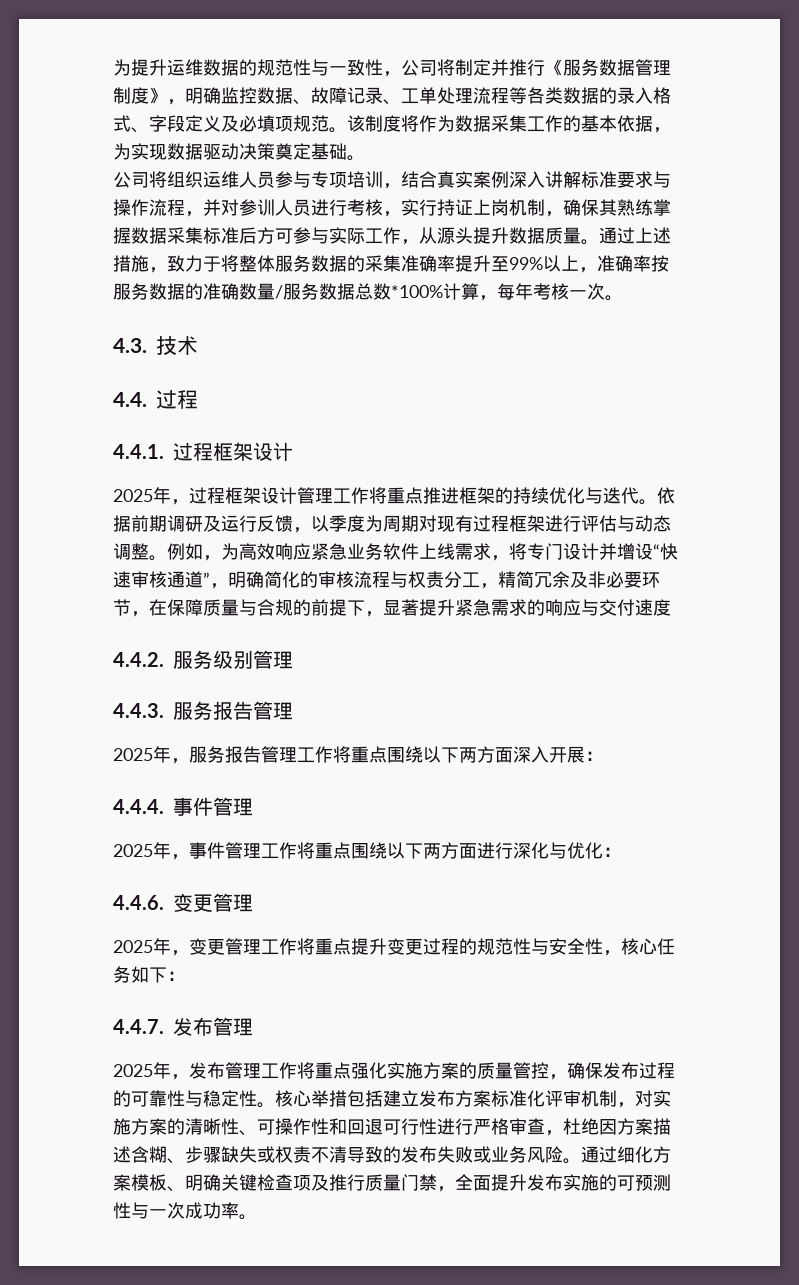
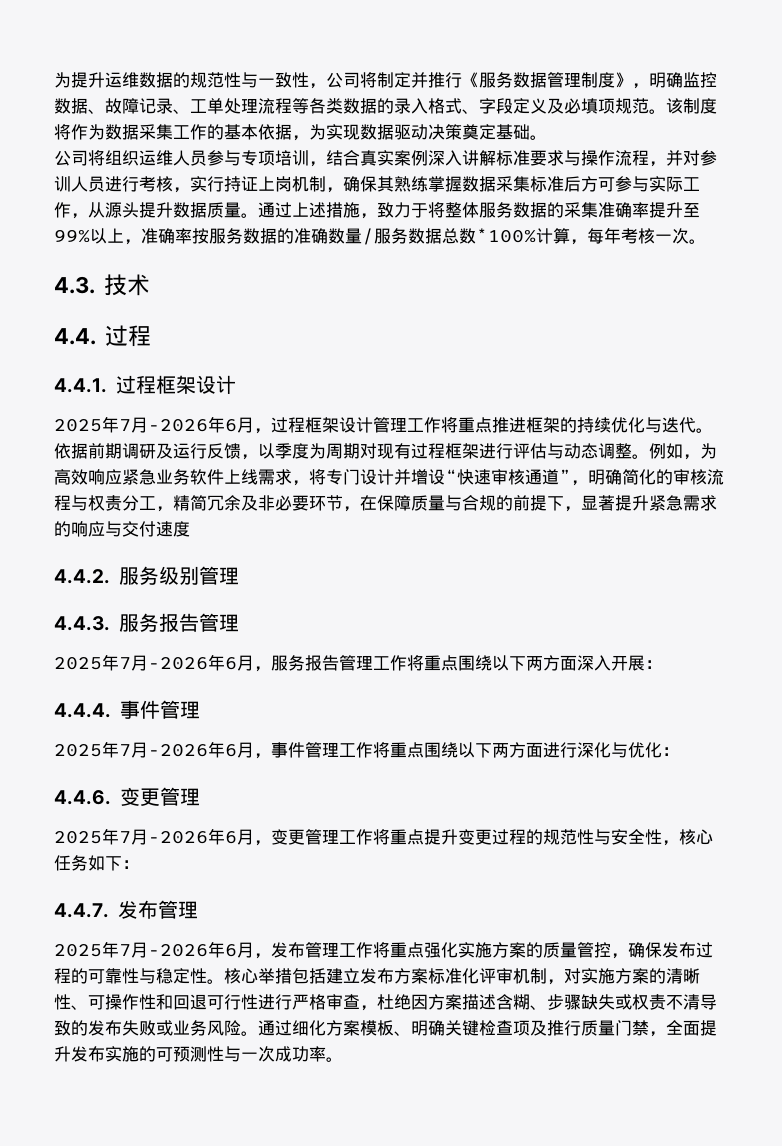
- 2025年，过程框架设计管理工作将重点推进框架的持续优化与迭代。
+ 2025年7月-2026年6月，过程框架设计管理工作将重点推进框架的持续优化与迭代。
- 2025年，服务报告管理工作将重点围绕以下两方面深入开展：
+ 2025年7月-2026年6月，服务报告管理工作将重点围绕以下两方面深入开展：
- 2025年，事件管理工作将重点围绕以下两方面进行深化与优化：
+ 2025年7月-2026年6月，事件管理工作将重点围绕以下两方面进行深化与优化：
- 2025年，变更管理工作将重点提升变更过程的规范性与安全性，核心任务如下：
+ 2025年7月-2026年6月，变更管理工作将重点提升变更过程的规范性与安全性，核心任务如下：
- 2025年，发布管理工作将重点强化实施方案的质量管控，确保发布过程的可靠性与稳定性。
+ 2025年7月-2026年6月，发布管理工作将重点强化实施方案的质量管控，确保发布过程的可靠性与稳定性。

